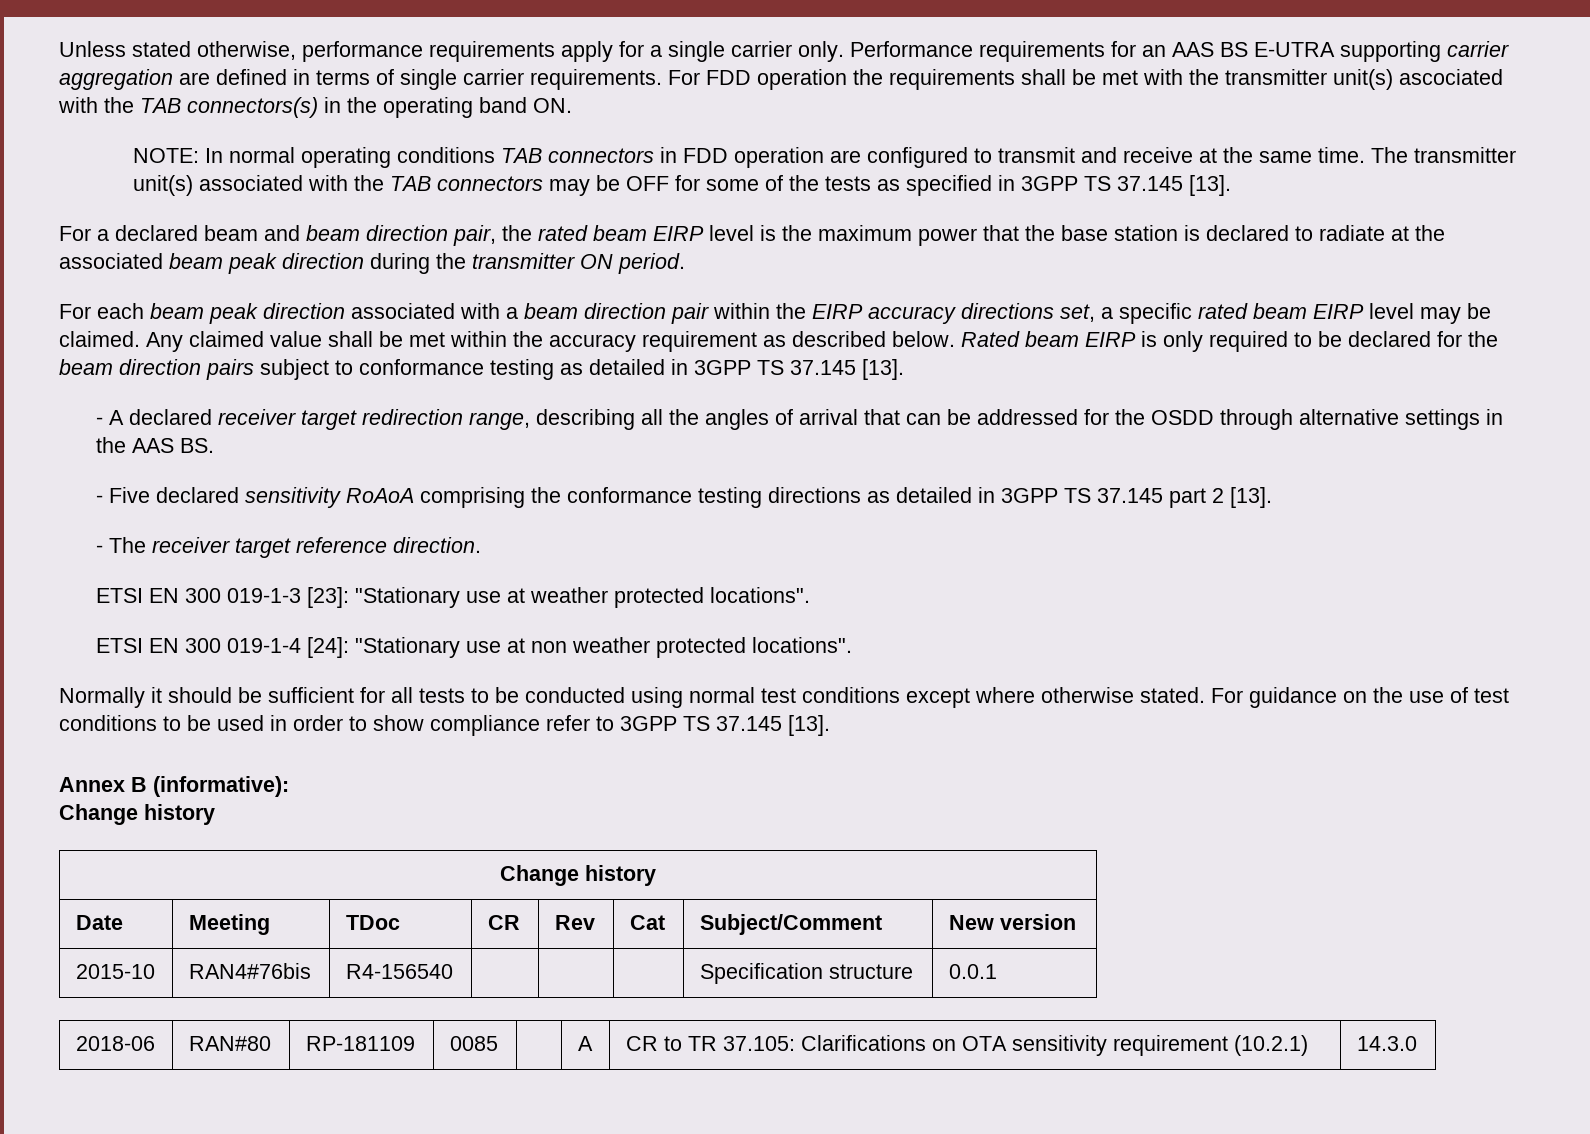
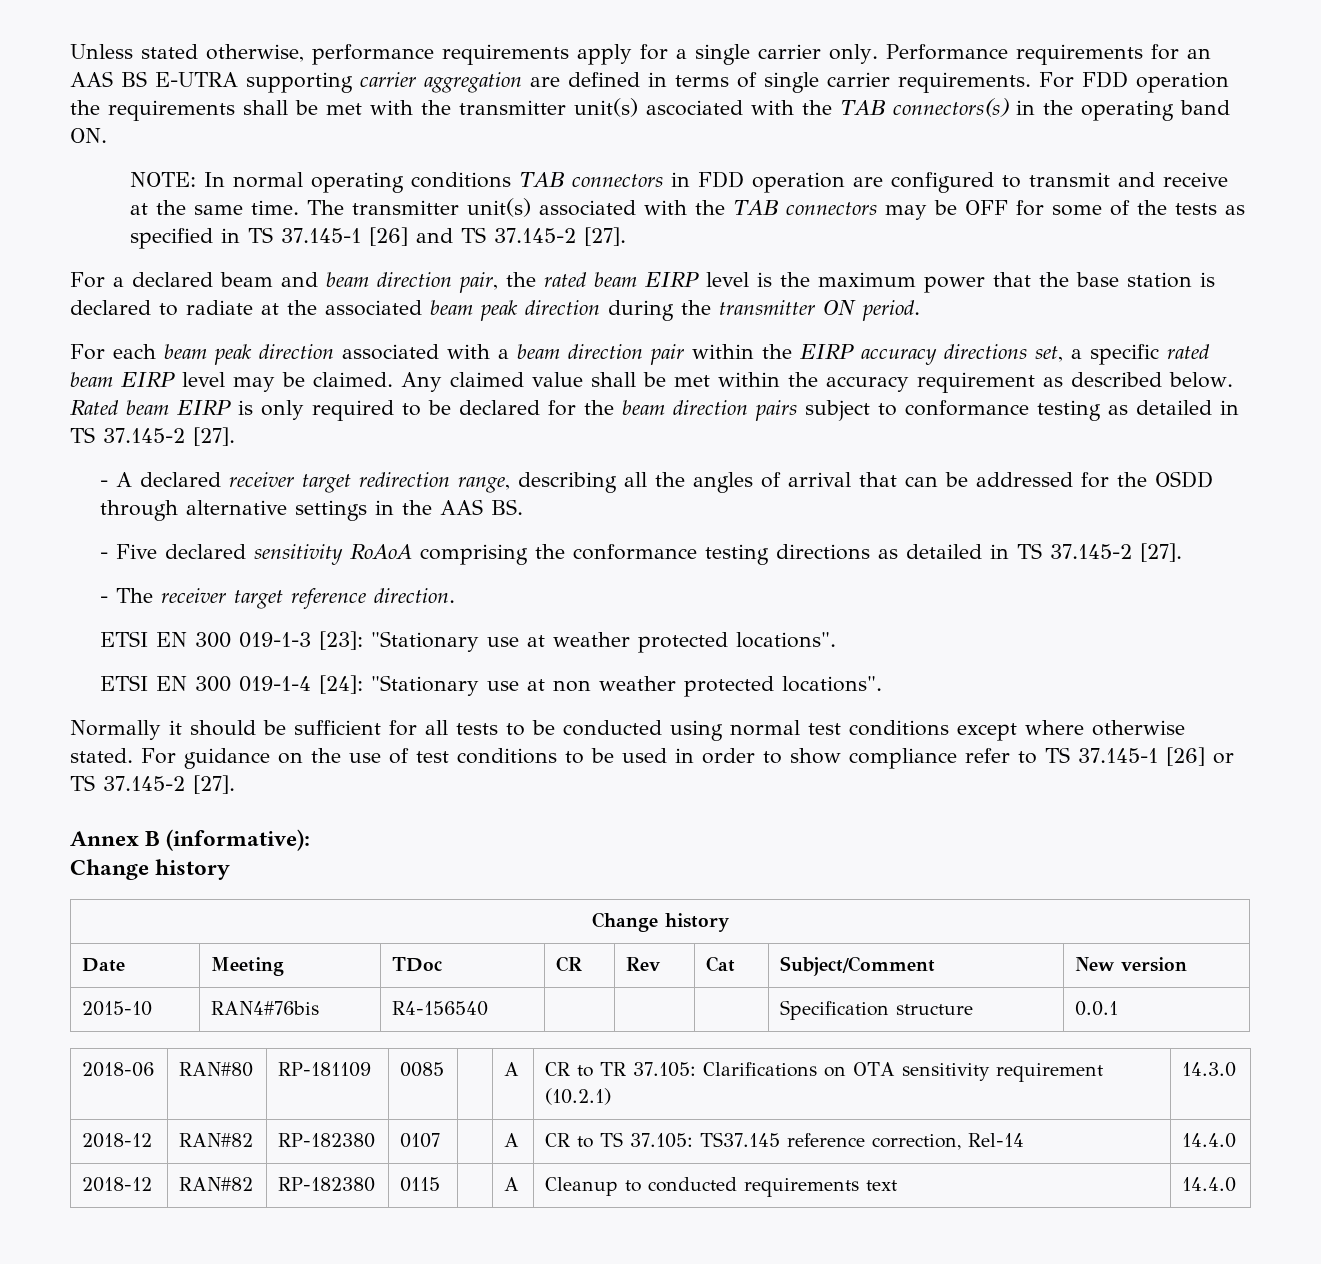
- The transmitter unit(s) associated with the TAB connectors may be OFF for some of the tests as specified in 3GPP TS 37.145 [13].
+ The transmitter unit(s) associated with the TAB connectors may be OFF for some of the tests as specified in TS 37.145-1 [26] and TS 37.145-2 [27].
- Rated beam EIRP is only required to be declared for the beam direction pairs subject to conformance testing as detailed in 3GPP TS 37.145 [13].
+ Rated beam EIRP is only required to be declared for the beam direction pairs subject to conformance testing as detailed in TS 37.145-2 [27].
- - Five declared sensitivity RoAoA comprising the conformance testing directions as detailed in 3GPP TS 37.145 part 2 [13].
+ - Five declared sensitivity RoAoA comprising the conformance testing directions as detailed in TS 37.145-2 [27].
- For guidance on the use of test conditions to be used in order to show compliance refer to 3GPP TS 37.145 [13].
+ For guidance on the use of test conditions to be used in order to show compliance refer to TS 37.145-1 [26] or TS 37.145-2 [27].
+ 2018-12 | RAN#82 | RP-182380 | 0107 | | A | CR to TS 37.105: TS37.145 reference correction, Rel-14 | 14.4.0
+ 2018-12 | RAN#82 | RP-182380 | 0115 | | A | Cleanup to conducted requirements text | 14.4.0

